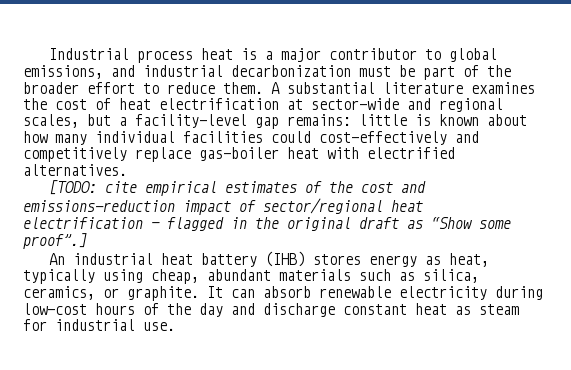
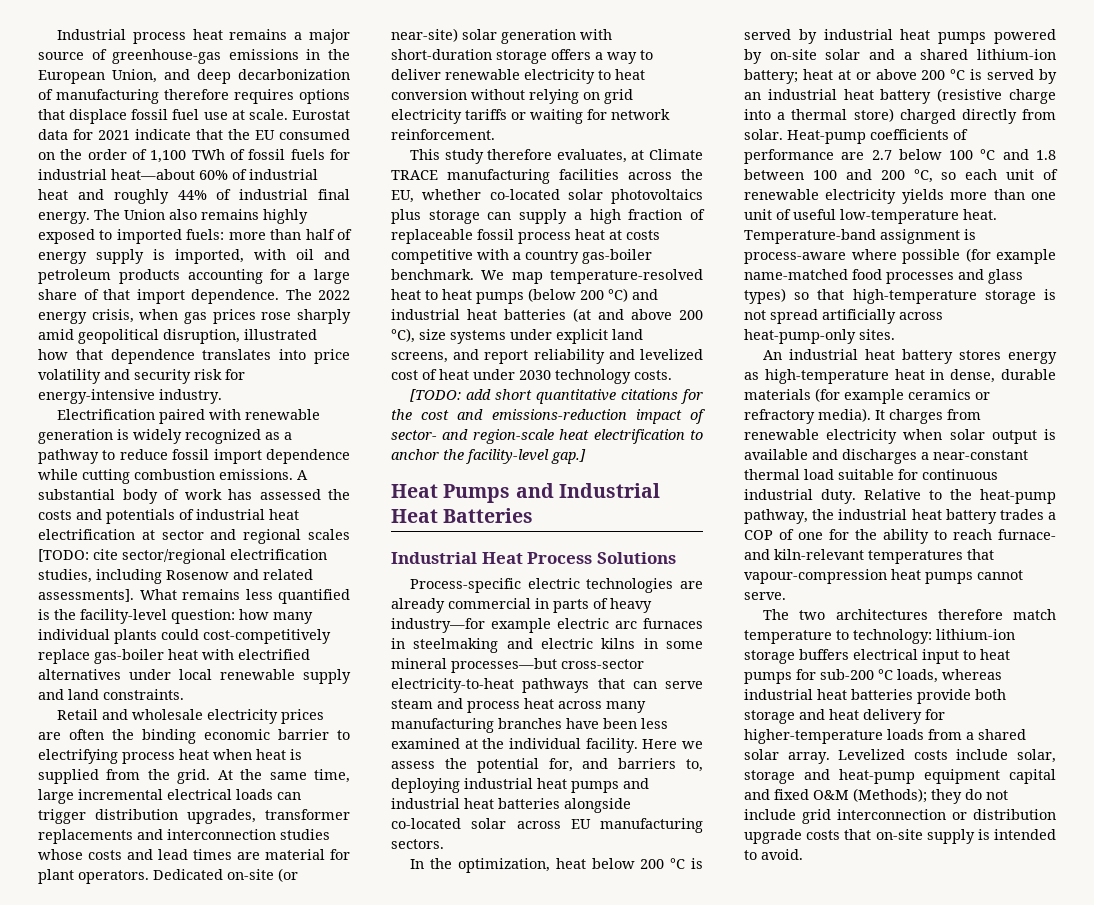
- Industrial process heat is a major contributor to global emissions, and industrial decarbonization must be part of the broader effort to reduce them. A substantial literature examines the cost of heat electrification at sector-wide and regional scales, but a facility-level gap remains: little is known about how many individual facilities could cost-effectively and competitively replace gas-boiler heat with electrified alternatives.
- [TODO: cite empirical estimates of the cost and emissions-reduction impact of sector/regional heat electrification – flagged in the original draft as “Show some proof”.]
+ Industrial process heat remains a major source of greenhouse-gas emissions in the European Union, and deep decarbonization of manufacturing therefore requires options that displace fossil fuel use at scale. Eurostat data for 2021 indicate that the EU consumed on the order of 1,100 TWh of fossil fuels for industrial heat—about 60% of industrial heat and roughly 44% of industrial final energy. The Union also remains highly exposed to imported fuels: more than half of energy supply is imported, with oil and petroleum products accounting for a large share of that import dependence. The 2022 energy crisis, when gas prices rose sharply amid geopolitical disruption, illustrated how that dependence translates into price volatility and security risk for energy-intensive industry.
+ Electrification paired with renewable generation is widely recognized as a pathway to reduce fossil import dependence while cutting combustion emissions. A substantial body of work has assessed the costs and potentials of industrial heat electrification at sector and regional scales [TODO: cite sector/regional electrification studies, including Rosenow and related assessments]. What remains less quantified is the facility-level question: how many individual plants could cost-competitively replace gas-boiler heat with electrified alternatives under local renewable supply and land constraints.
+ Retail and wholesale electricity prices are often the binding economic barrier to electrifying process heat when heat is supplied from the grid. At the same time, large incremental electrical loads can trigger distribution upgrades, transformer replacements and interconnection studies whose costs and lead times are material for plant operators. Dedicated on-site (or near-site) solar generation with short-duration storage offers a way to deliver renewable electricity to heat conversion without relying on grid electricity tariffs or waiting for network reinforcement.
+ This study therefore evaluates, at Climate TRACE manufacturing facilities across the EU, whether co-located solar photovoltaics plus storage can supply a high fraction of replaceable fossil process heat at costs competitive with a country gas-boiler benchmark. We map temperature-resolved heat to heat pumps (below 200 °C) and industrial heat batteries (at and above 200 °C), size systems under explicit land screens, and report reliability and levelized cost of heat under 2030 technology costs.
+ [TODO: add short quantitative citations for the cost and emissions-reduction impact of sector- and region-scale heat electrification to anchor the facility-level gap.]
+ Heat Pumps and Industrial Heat Batteries
+ Industrial Heat Process Solutions
+ Process-specific electric technologies are already commercial in parts of heavy industry—for example electric arc furnaces in steelmaking and electric kilns in some mineral processes—but cross-sector electricity-to-heat pathways that can serve steam and process heat across many manufacturing branches have been less examined at the individual facility. Here we assess the potential for, and barriers to, deploying industrial heat pumps and industrial heat batteries alongside co-located solar across EU manufacturing sectors.
+ In the optimization, heat below 200 °C is served by industrial heat pumps powered by on-site solar and a shared lithium-ion battery; heat at or above 200 °C is served by an industrial heat battery (resistive charge into a thermal store) charged directly from solar. Heat-pump coefficients of performance are 2.7 below 100 °C and 1.8 between 100 and 200 °C, so each unit of renewable electricity yields more than one unit of useful low-temperature heat. Temperature-band assignment is process-aware where possible (for example name-matched food processes and glass types) so that high-temperature storage is not spread artificially across heat-pump-only sites.
- An industrial heat battery (IHB) stores energy as heat, typically using cheap, abundant materials such as silica, ceramics, or graphite. It can absorb renewable electricity during low-cost hours of the day and discharge constant heat as steam for industrial use.
+ An industrial heat battery stores energy as high-temperature heat in dense, durable materials (for example ceramics or refractory media). It charges from renewable electricity when solar output is available and discharges a near-constant thermal load suitable for continuous industrial duty. Relative to the heat-pump pathway, the industrial heat battery trades a COP of one for the ability to reach furnace- and kiln-relevant temperatures that vapour-compression heat pumps cannot serve.
+ The two architectures therefore match temperature to technology: lithium-ion storage buffers electrical input to heat pumps for sub-200 °C loads, whereas industrial heat batteries provide both storage and heat delivery for higher-temperature loads from a shared solar array. Levelized costs include solar, storage and heat-pump equipment capital and fixed O&M (Methods); they do not include grid interconnection or distribution upgrade costs that on-site supply is intended to avoid.

